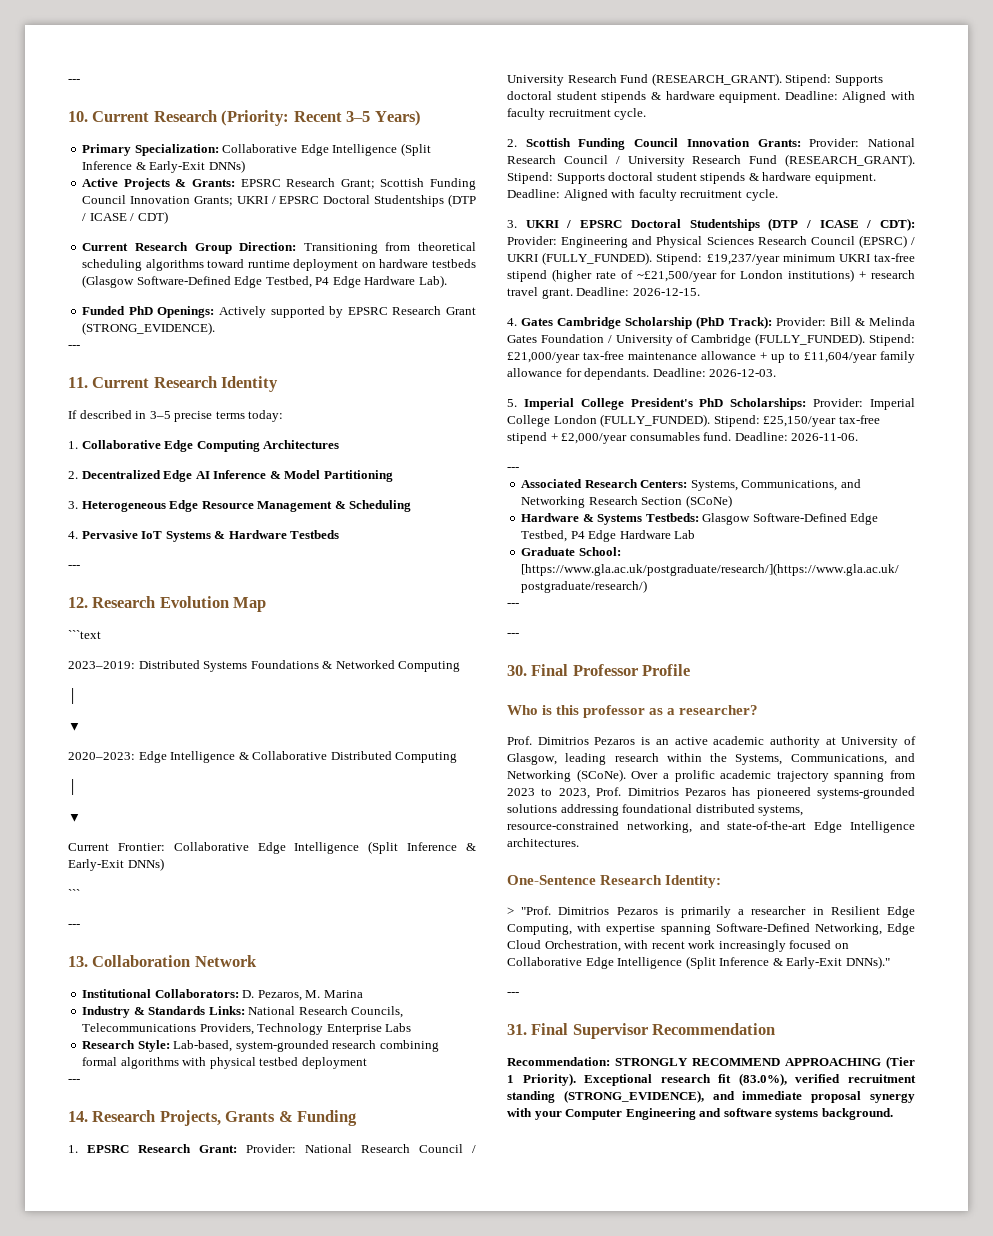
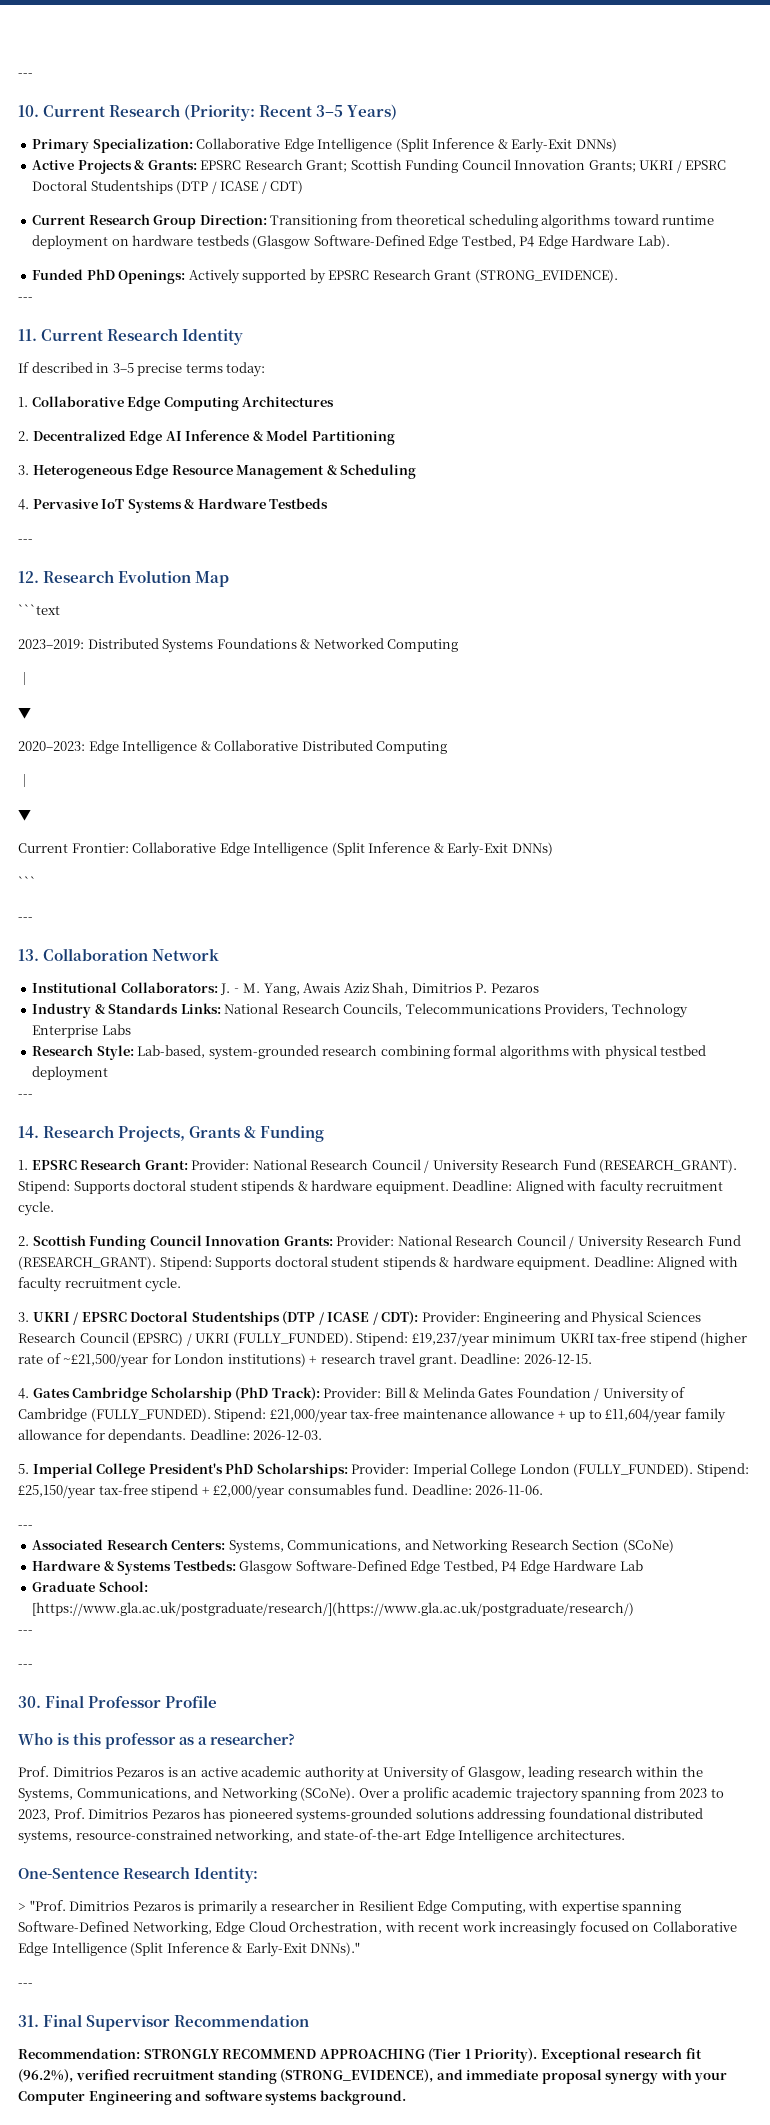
- Institutional Collaborators: D. Pezaros, M. Marina
+ Institutional Collaborators: J.‐M. Yang, Awais Aziz Shah, Dimitrios P. Pezaros
- Exceptional research fit (83.0%), verified recruitment standing (STRONG_EVIDENCE), and immediate proposal synergy with your Computer Engineering and software systems background.
+ Exceptional research fit (96.2%), verified recruitment standing (STRONG_EVIDENCE), and immediate proposal synergy with your Computer Engineering and software systems background.

